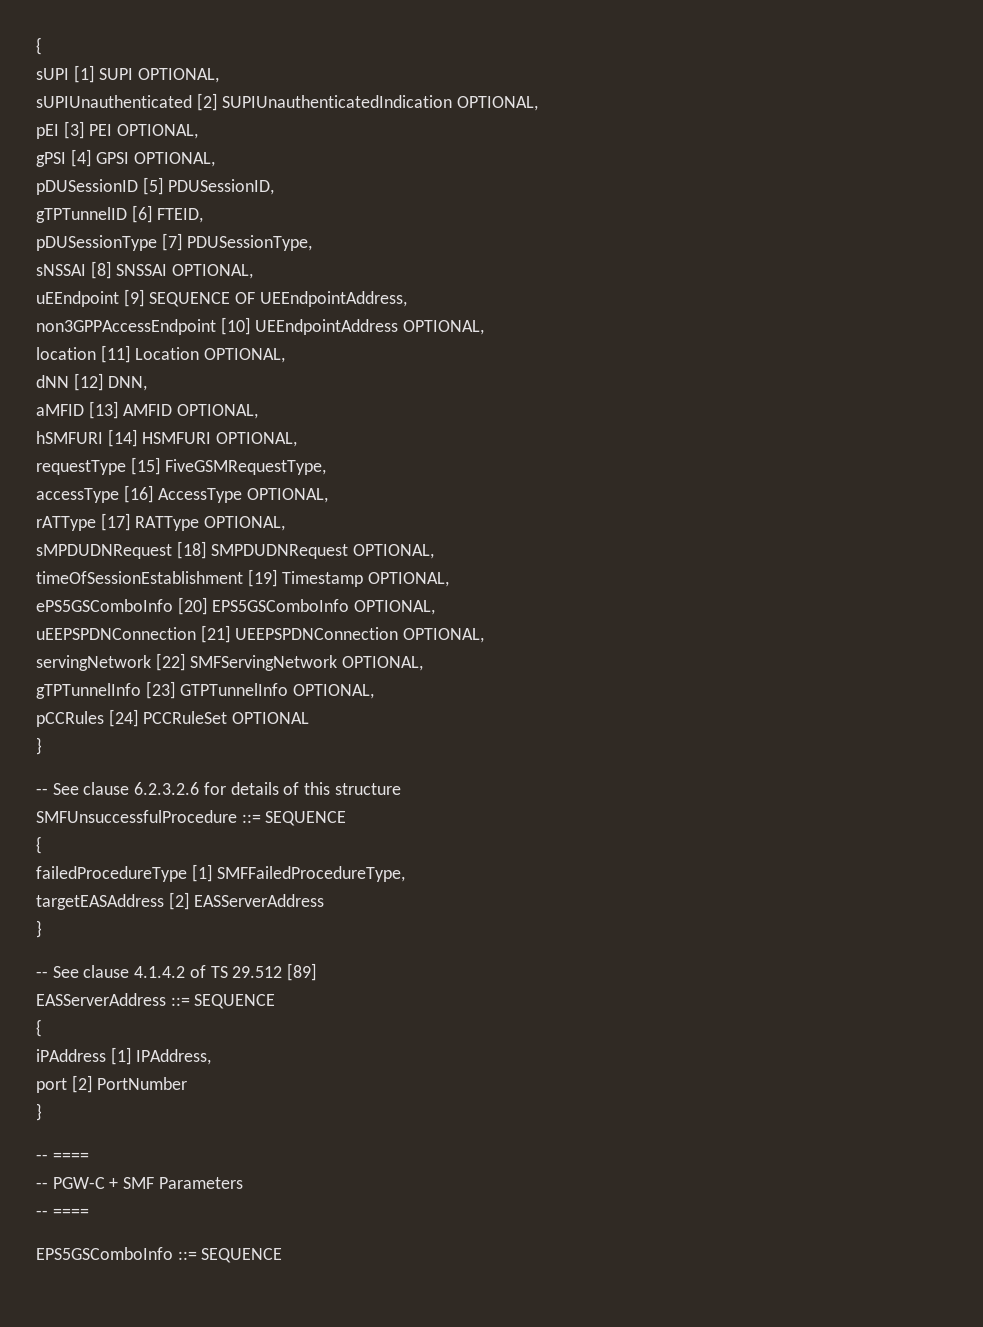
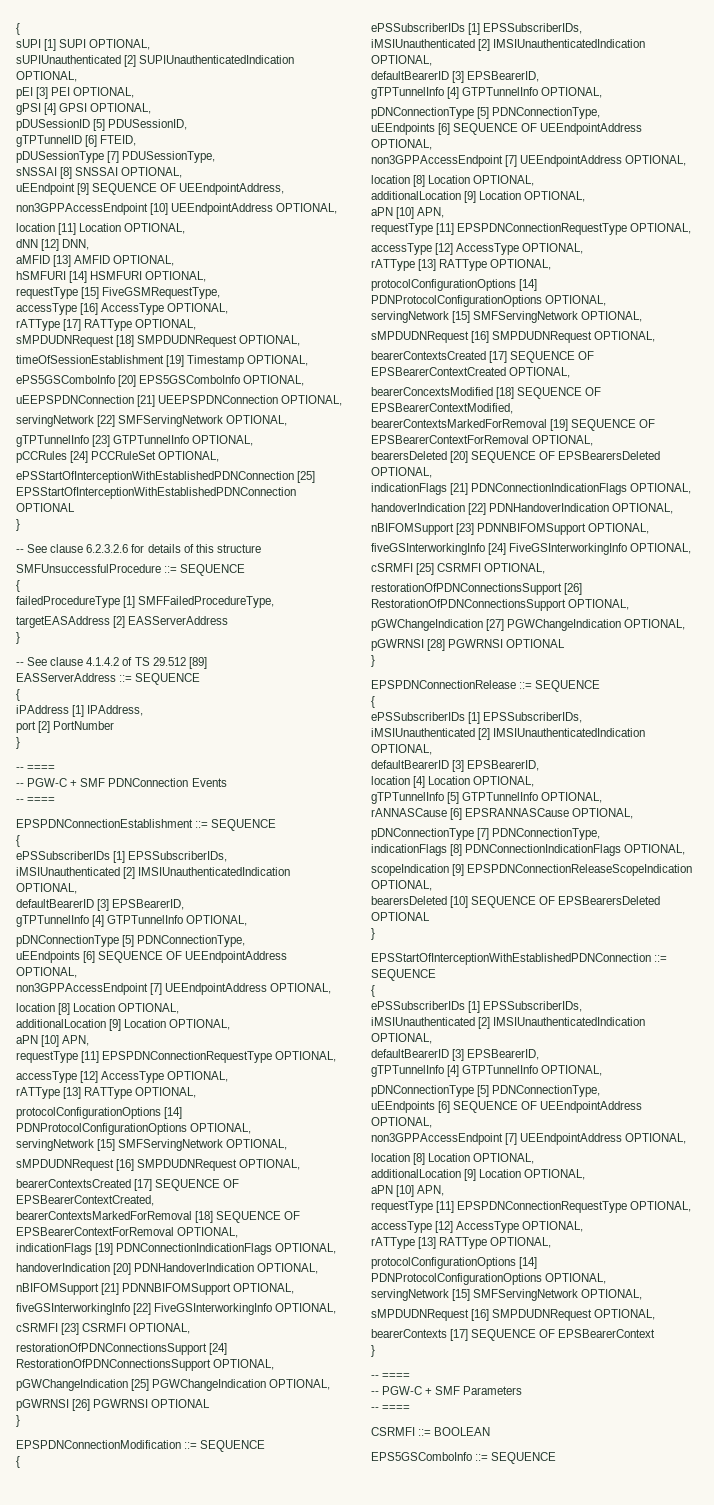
- pCCRules [24] PCCRuleSet OPTIONAL
+ pCCRules [24] PCCRuleSet OPTIONAL,
+ ePSStartOfInterceptionWithEstablishedPDNConnection [25] EPSStartOfInterceptionWithEstablishedPDNConnection OPTIONAL
+ -- PGW-C + SMF PDNConnection Events
+ -- ====
+ EPSPDNConnectionEstablishment ::= SEQUENCE
+ {
+ ePSSubscriberIDs [1] EPSSubscriberIDs,
+ iMSIUnauthenticated [2] IMSIUnauthenticatedIndication OPTIONAL,
+ defaultBearerID [3] EPSBearerID,
+ gTPTunnelInfo [4] GTPTunnelInfo OPTIONAL,
+ pDNConnectionType [5] PDNConnectionType,
+ uEEndpoints [6] SEQUENCE OF UEEndpointAddress OPTIONAL,
+ non3GPPAccessEndpoint [7] UEEndpointAddress OPTIONAL,
+ location [8] Location OPTIONAL,
+ additionalLocation [9] Location OPTIONAL,
+ aPN [10] APN,
+ requestType [11] EPSPDNConnectionRequestType OPTIONAL,
+ accessType [12] AccessType OPTIONAL,
+ rATType [13] RATType OPTIONAL,
+ protocolConfigurationOptions [14] PDNProtocolConfigurationOptions OPTIONAL,
+ servingNetwork [15] SMFServingNetwork OPTIONAL,
+ sMPDUDNRequest [16] SMPDUDNRequest OPTIONAL,
+ bearerContextsCreated [17] SEQUENCE OF EPSBearerContextCreated,
+ bearerContextsMarkedForRemoval [18] SEQUENCE OF EPSBearerContextForRemoval OPTIONAL,
+ indicationFlags [19] PDNConnectionIndicationFlags OPTIONAL,
+ handoverIndication [20] PDNHandoverIndication OPTIONAL,
+ nBIFOMSupport [21] PDNNBIFOMSupport OPTIONAL,
+ fiveGSInterworkingInfo [22] FiveGSInterworkingInfo OPTIONAL,
+ cSRMFI [23] CSRMFI OPTIONAL,
+ restorationOfPDNConnectionsSupport [24] RestorationOfPDNConnectionsSupport OPTIONAL,
+ pGWChangeIndication [25] PGWChangeIndication OPTIONAL,
+ pGWRNSI [26] PGWRNSI OPTIONAL
+ }
+ EPSPDNConnectionModification ::= SEQUENCE
+ {
+ ePSSubscriberIDs [1] EPSSubscriberIDs,
+ iMSIUnauthenticated [2] IMSIUnauthenticatedIndication OPTIONAL,
+ defaultBearerID [3] EPSBearerID,
+ gTPTunnelInfo [4] GTPTunnelInfo OPTIONAL,
+ pDNConnectionType [5] PDNConnectionType,
+ uEEndpoints [6] SEQUENCE OF UEEndpointAddress OPTIONAL,
+ non3GPPAccessEndpoint [7] UEEndpointAddress OPTIONAL,
+ location [8] Location OPTIONAL,
+ additionalLocation [9] Location OPTIONAL,
+ aPN [10] APN,
+ requestType [11] EPSPDNConnectionRequestType OPTIONAL,
+ accessType [12] AccessType OPTIONAL,
+ rATType [13] RATType OPTIONAL,
+ protocolConfigurationOptions [14] PDNProtocolConfigurationOptions OPTIONAL,
+ servingNetwork [15] SMFServingNetwork OPTIONAL,
+ sMPDUDNRequest [16] SMPDUDNRequest OPTIONAL,
+ bearerContextsCreated [17] SEQUENCE OF EPSBearerContextCreated OPTIONAL,
+ bearerConcextsModified [18] SEQUENCE OF EPSBearerContextModified,
+ bearerContextsMarkedForRemoval [19] SEQUENCE OF EPSBearerContextForRemoval OPTIONAL,
+ bearersDeleted [20] SEQUENCE OF EPSBearersDeleted OPTIONAL,
+ indicationFlags [21] PDNConnectionIndicationFlags OPTIONAL,
+ handoverIndication [22] PDNHandoverIndication OPTIONAL,
+ nBIFOMSupport [23] PDNNBIFOMSupport OPTIONAL,
+ fiveGSInterworkingInfo [24] FiveGSInterworkingInfo OPTIONAL,
+ cSRMFI [25] CSRMFI OPTIONAL,
+ restorationOfPDNConnectionsSupport [26] RestorationOfPDNConnectionsSupport OPTIONAL,
+ pGWChangeIndication [27] PGWChangeIndication OPTIONAL,
+ pGWRNSI [28] PGWRNSI OPTIONAL
+ }
+ EPSPDNConnectionRelease ::= SEQUENCE
+ {
+ ePSSubscriberIDs [1] EPSSubscriberIDs,
+ iMSIUnauthenticated [2] IMSIUnauthenticatedIndication OPTIONAL,
+ defaultBearerID [3] EPSBearerID,
+ location [4] Location OPTIONAL,
+ gTPTunnelInfo [5] GTPTunnelInfo OPTIONAL,
+ rANNASCause [6] EPSRANNASCause OPTIONAL,
+ pDNConnectionType [7] PDNConnectionType,
+ indicationFlags [8] PDNConnectionIndicationFlags OPTIONAL,
+ scopeIndication [9] EPSPDNConnectionReleaseScopeIndication OPTIONAL,
+ bearersDeleted [10] SEQUENCE OF EPSBearersDeleted OPTIONAL
+ }
+ EPSStartOfInterceptionWithEstablishedPDNConnection ::= SEQUENCE
+ {
+ ePSSubscriberIDs [1] EPSSubscriberIDs,
+ iMSIUnauthenticated [2] IMSIUnauthenticatedIndication OPTIONAL,
+ defaultBearerID [3] EPSBearerID,
+ gTPTunnelInfo [4] GTPTunnelInfo OPTIONAL,
+ pDNConnectionType [5] PDNConnectionType,
+ uEEndpoints [6] SEQUENCE OF UEEndpointAddress OPTIONAL,
+ non3GPPAccessEndpoint [7] UEEndpointAddress OPTIONAL,
+ location [8] Location OPTIONAL,
+ additionalLocation [9] Location OPTIONAL,
+ aPN [10] APN,
+ requestType [11] EPSPDNConnectionRequestType OPTIONAL,
+ accessType [12] AccessType OPTIONAL,
+ rATType [13] RATType OPTIONAL,
+ protocolConfigurationOptions [14] PDNProtocolConfigurationOptions OPTIONAL,
+ servingNetwork [15] SMFServingNetwork OPTIONAL,
+ sMPDUDNRequest [16] SMPDUDNRequest OPTIONAL,
+ bearerContexts [17] SEQUENCE OF EPSBearerContext
+ }
+ -- ====
+ CSRMFI ::= BOOLEAN

